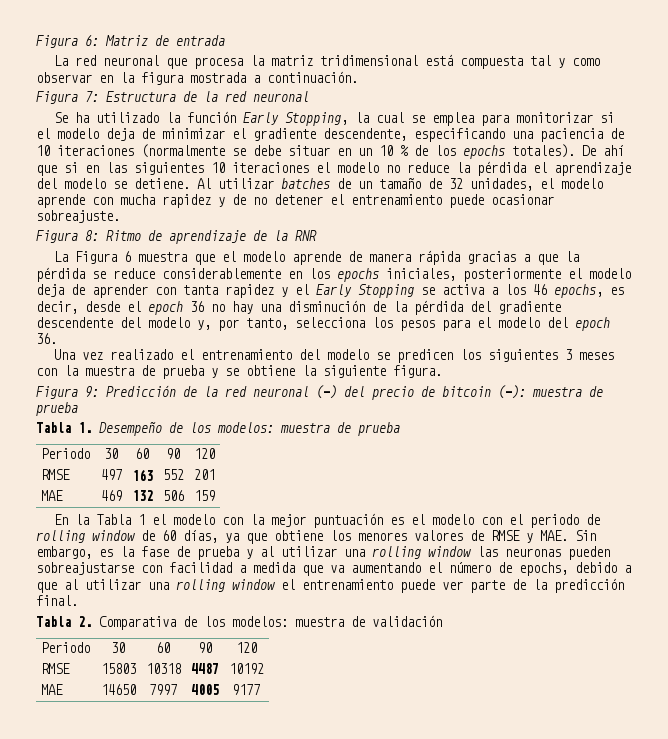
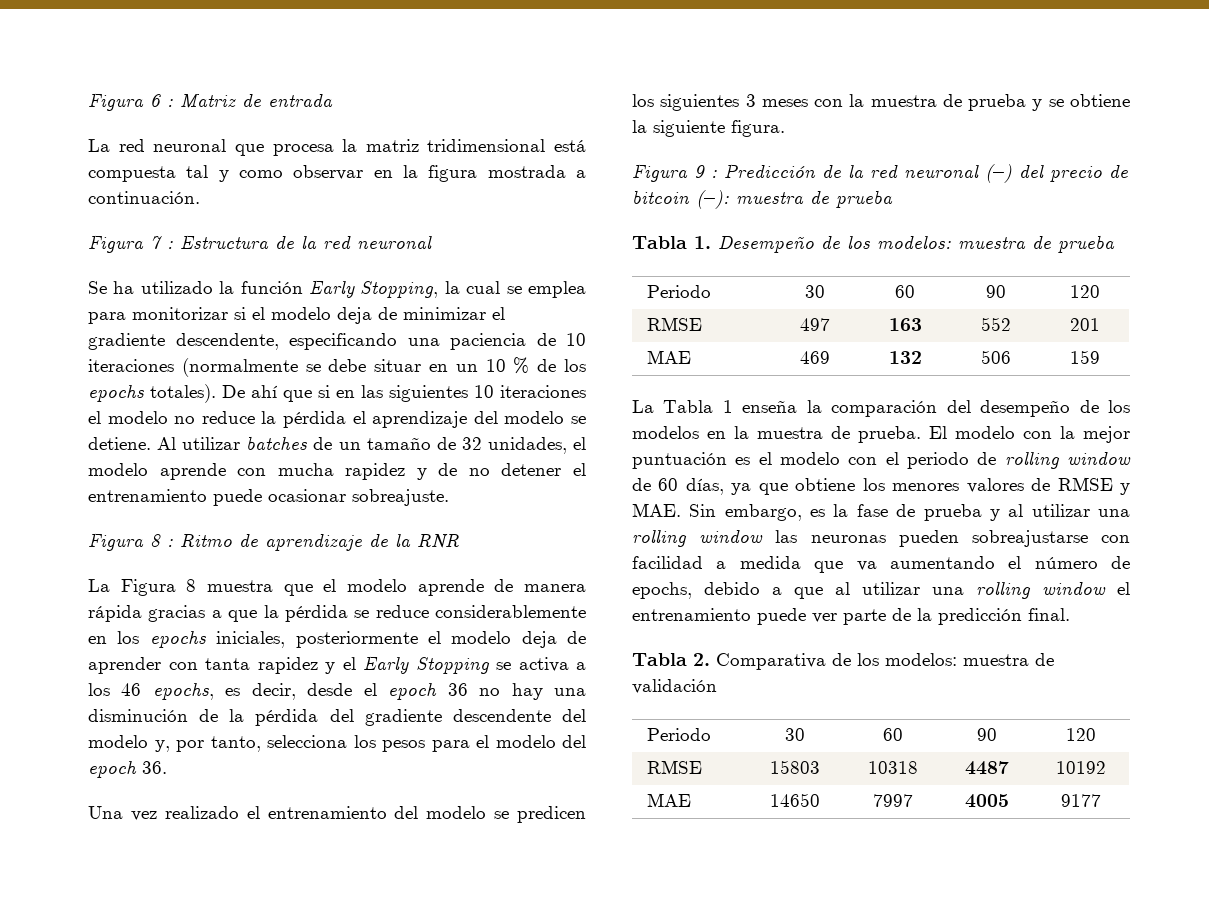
- Figura 6: Matriz de entrada
+ Figura 6 : Matriz de entrada
- Figura 7: Estructura de la red neuronal
+ Figura 7 : Estructura de la red neuronal
- Figura 8: Ritmo de aprendizaje de la RNR
+ Figura 8 : Ritmo de aprendizaje de la RNR
- La Figura 6 muestra que el modelo aprende de manera rápida gracias a que la pérdida se reduce considerablemente en los epochs iniciales, posteriormente el modelo deja de aprender con tanta rapidez y el Early Stopping se activa a los 46 epochs, es decir, desde el epoch 36 no hay una disminución de la pérdida del gradiente descendente del modelo y, por tanto, selecciona los pesos para el modelo del epoch 36.
+ La Figura 8 muestra que el modelo aprende de manera rápida gracias a que la pérdida se reduce considerablemente en los epochs iniciales, posteriormente el modelo deja de aprender con tanta rapidez y el Early Stopping se activa a los 46 epochs, es decir, desde el epoch 36 no hay una disminución de la pérdida del gradiente descendente del modelo y, por tanto, selecciona los pesos para el modelo del epoch 36.
- Figura 9: Predicción de la red neuronal (–) del precio de bitcoin (–): muestra de prueba
+ Figura 9 : Predicción de la red neuronal (–) del precio de bitcoin (–): muestra de prueba
- En la Tabla 1 el modelo con la mejor puntuación es el modelo con el periodo de rolling window de 60 días, ya que obtiene los menores valores de RMSE y MAE. Sin embargo, es la fase de prueba y al utilizar una rolling window las neuronas pueden sobreajustarse con facilidad a medida que va aumentando el número de epochs, debido a que al utilizar una rolling window el entrenamiento puede ver parte de la predicción final.
+ La Tabla 1 enseña la comparación del desempeño de los modelos en la muestra de prueba. El modelo con la mejor puntuación es el modelo con el periodo de rolling window de 60 días, ya que obtiene los menores valores de RMSE y MAE. Sin embargo, es la fase de prueba y al utilizar una rolling window las neuronas pueden sobreajustarse con facilidad a medida que va aumentando el número de epochs, debido a que al utilizar una rolling window el entrenamiento puede ver parte de la predicción final.

